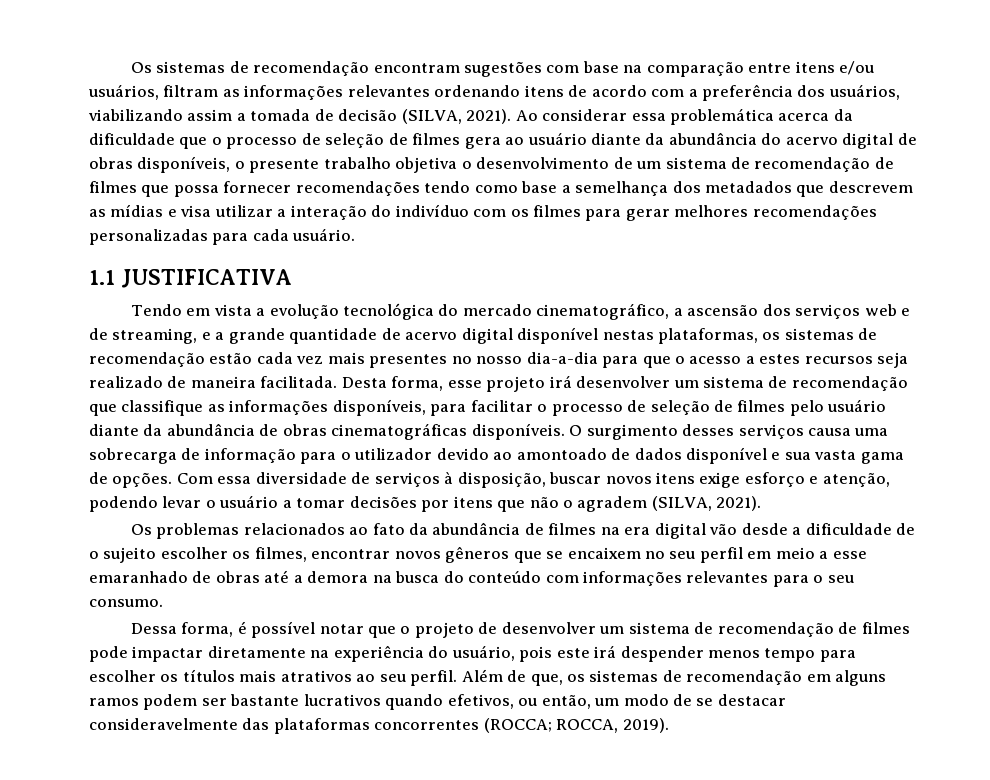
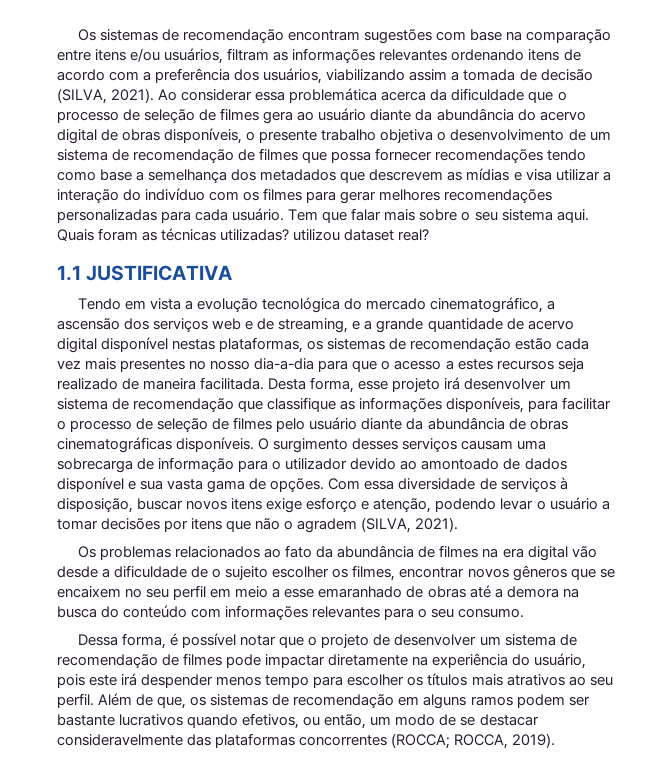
+ Tem que falar mais sobre o seu sistema aqui. Quais foram as técnicas utilizadas? utilizou dataset real?
- O surgimento desses serviços causa uma sobrecarga de informação para o utilizador devido ao amontoado de dados disponível e sua vasta gama de opções.
+ O surgimento desses serviços causam uma sobrecarga de informação para o utilizador devido ao amontoado de dados disponível e sua vasta gama de opções.

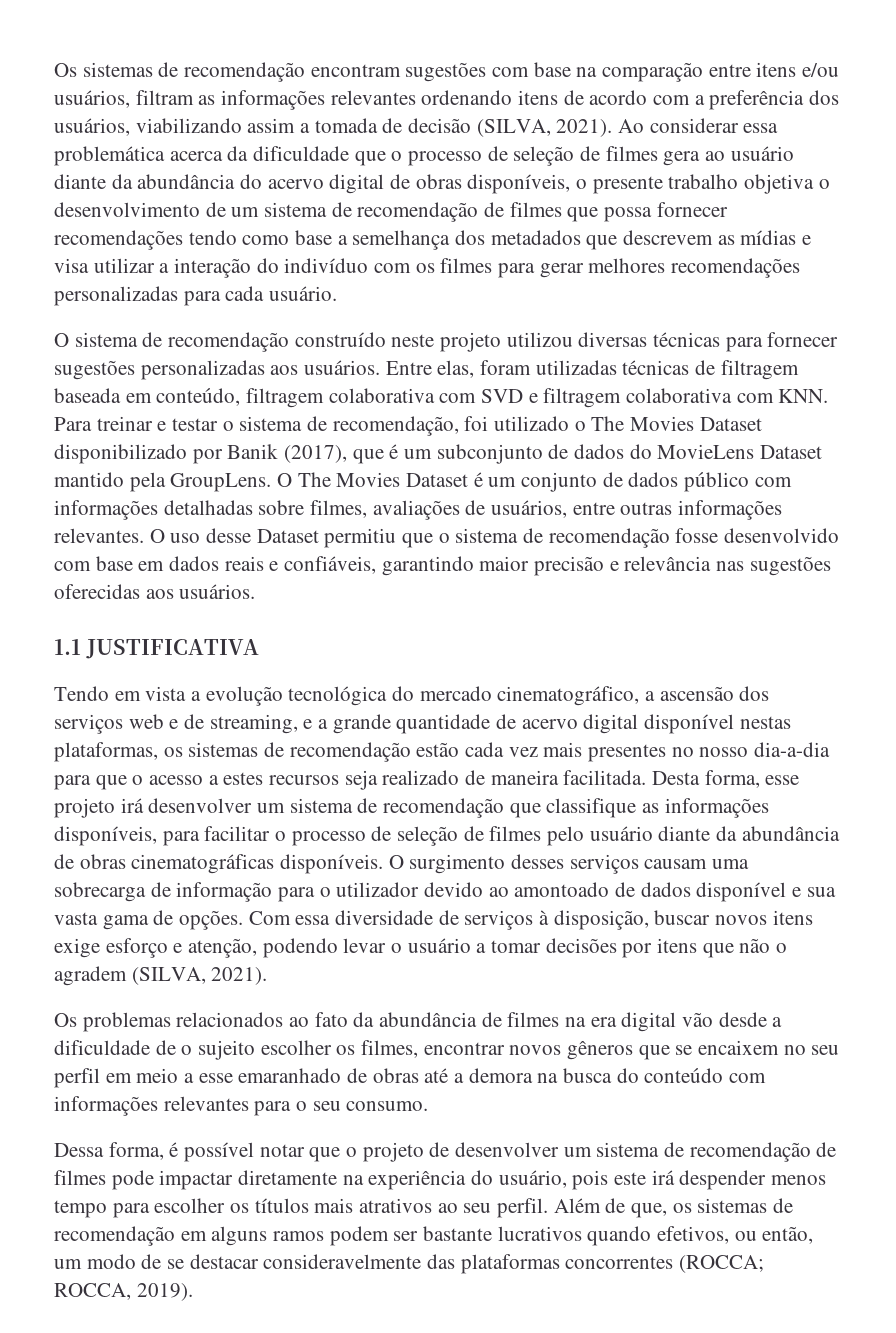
- Ao considerar essa problemática acerca da dificuldade que o processo de seleção de filmes gera ao usuário diante da abundância do acervo digital de obras disponíveis, o presente trabalho objetiva o desenvolvimento de um sistema de recomendação de filmes que possa fornecer recomendações tendo como base a semelhança dos metadados que descrevem as mídias e visa utilizar a interação do indivíduo com os filmes para gerar melhores recomendações personalizadas para cada usuário. Tem que falar mais sobre o seu sistema aqui. Quais foram as técnicas utilizadas? utilizou dataset real?
+ Ao considerar essa problemática acerca da dificuldade que o processo de seleção de filmes gera ao usuário diante da abundância do acervo digital de obras disponíveis, o presente trabalho objetiva o desenvolvimento de um sistema de recomendação de filmes que possa fornecer recomendações tendo como base a semelhança dos metadados que descrevem as mídias e visa utilizar a interação do indivíduo com os filmes para gerar melhores recomendações personalizadas para cada usuário.
+ O sistema de recomendação construído neste projeto utilizou diversas técnicas para fornecer sugestões personalizadas aos usuários. Entre elas, foram utilizadas técnicas de filtragem baseada em conteúdo, filtragem colaborativa com SVD e filtragem colaborativa com KNN. Para treinar e testar o sistema de recomendação, foi utilizado o The Movies Dataset disponibilizado por Banik (2017), que é um subconjunto de dados do MovieLens Dataset mantido pela GroupLens. O The Movies Dataset é um conjunto de dados público com informações detalhadas sobre filmes, avaliações de usuários, entre outras informações relevantes. O uso desse Dataset permitiu que o sistema de recomendação fosse desenvolvido com base em dados reais e confiáveis, garantindo maior precisão e relevância nas sugestões oferecidas aos usuários.

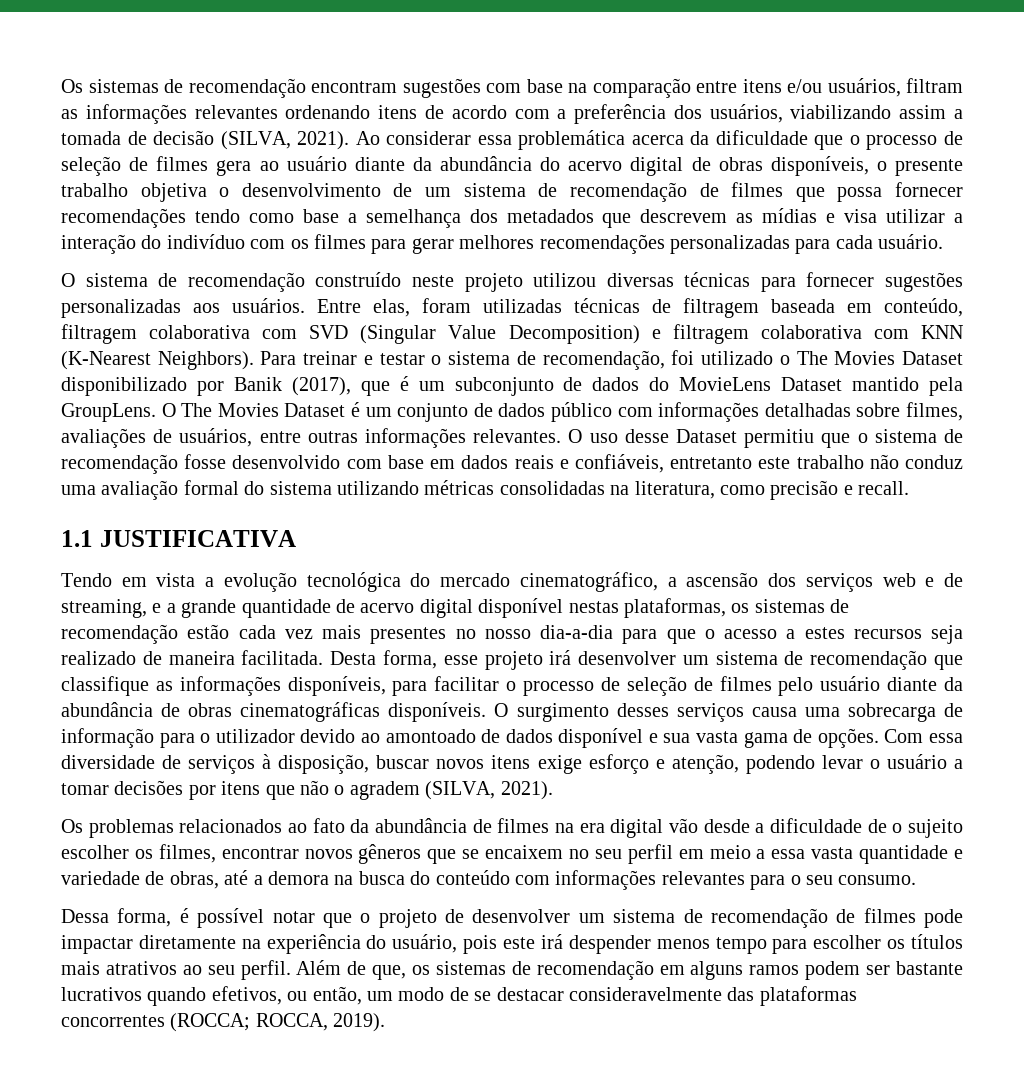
- Entre elas, foram utilizadas técnicas de filtragem baseada em conteúdo, filtragem colaborativa com SVD e filtragem colaborativa com KNN. Para treinar e testar o sistema de recomendação, foi utilizado o The Movies Dataset disponibilizado por Banik (2017), que é um subconjunto de dados do MovieLens Dataset mantido pela GroupLens.
+ Entre elas, foram utilizadas técnicas de filtragem baseada em conteúdo, filtragem colaborativa com SVD (Singular Value Decomposition) e filtragem colaborativa com KNN (K-Nearest Neighbors). Para treinar e testar o sistema de recomendação, foi utilizado o The Movies Dataset disponibilizado por Banik (2017), que é um subconjunto de dados do MovieLens Dataset mantido pela GroupLens.
- O uso desse Dataset permitiu que o sistema de recomendação fosse desenvolvido com base em dados reais e confiáveis, garantindo maior precisão e relevância nas sugestões oferecidas aos usuários.
+ O uso desse Dataset permitiu que o sistema de recomendação fosse desenvolvido com base em dados reais e confiáveis, entretanto este trabalho não conduz uma avaliação formal do sistema utilizando métricas consolidadas na literatura, como precisão e recall.
- O surgimento desses serviços causam uma sobrecarga de informação para o utilizador devido ao amontoado de dados disponível e sua vasta gama de opções.
+ O surgimento desses serviços causa uma sobrecarga de informação para o utilizador devido ao amontoado de dados disponível e sua vasta gama de opções.
- Os problemas relacionados ao fato da abundância de filmes na era digital vão desde a dificuldade de o sujeito escolher os filmes, encontrar novos gêneros que se encaixem no seu perfil em meio a esse emaranhado de obras até a demora na busca do conteúdo com informações relevantes para o seu consumo.
+ Os problemas relacionados ao fato da abundância de filmes na era digital vão desde a dificuldade de o sujeito escolher os filmes, encontrar novos gêneros que se encaixem no seu perfil em meio a essa vasta quantidade e variedade de obras, até a demora na busca do conteúdo com informações relevantes para o seu consumo.

